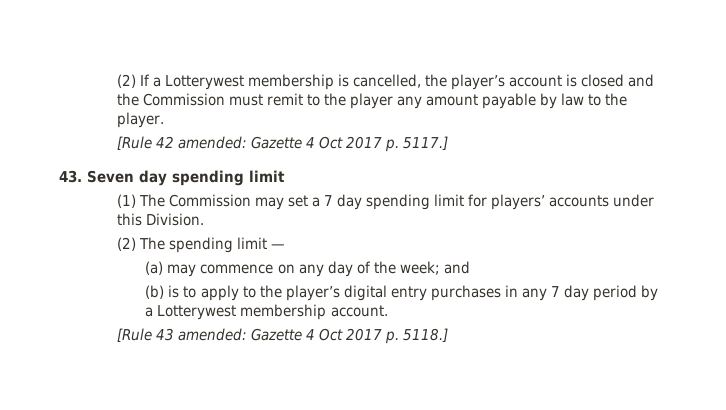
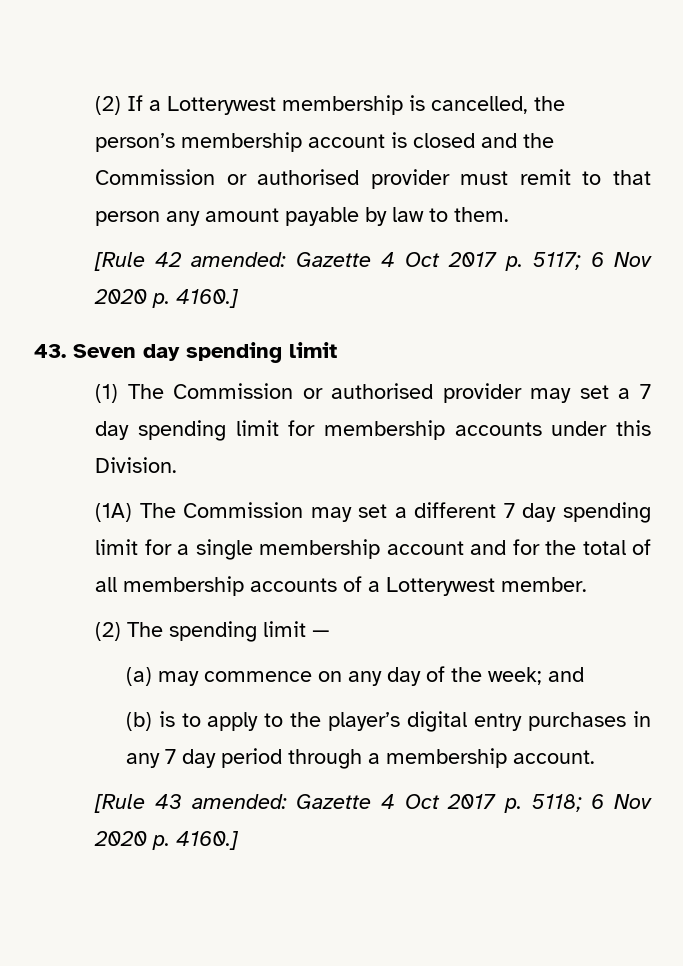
- (2) If a Lotterywest membership is cancelled, the player’s account is closed and the Commission must remit to the player any amount payable by law to the player.
+ (2) If a Lotterywest membership is cancelled, the person’s membership account is closed and the Commission or authorised provider must remit to that person any amount payable by law to them.
- [Rule 42 amended: Gazette 4 Oct 2017 p. 5117.]
+ [Rule 42 amended: Gazette 4 Oct 2017 p. 5117; 6 Nov 2020 p. 4160.]
- (1) The Commission may set a 7 day spending limit for players’ accounts under this Division.
+ (1) The Commission or authorised provider may set a 7 day spending limit for membership accounts under this Division.
+ (1A) The Commission may set a different 7 day spending limit for a single membership account and for the total of all membership accounts of a Lotterywest member.
- (b) is to apply to the player’s digital entry purchases in any 7 day period by a Lotterywest membership account.
+ (b) is to apply to the player’s digital entry purchases in any 7 day period through a membership account.
- [Rule 43 amended: Gazette 4 Oct 2017 p. 5118.]
+ [Rule 43 amended: Gazette 4 Oct 2017 p. 5118; 6 Nov 2020 p. 4160.]

